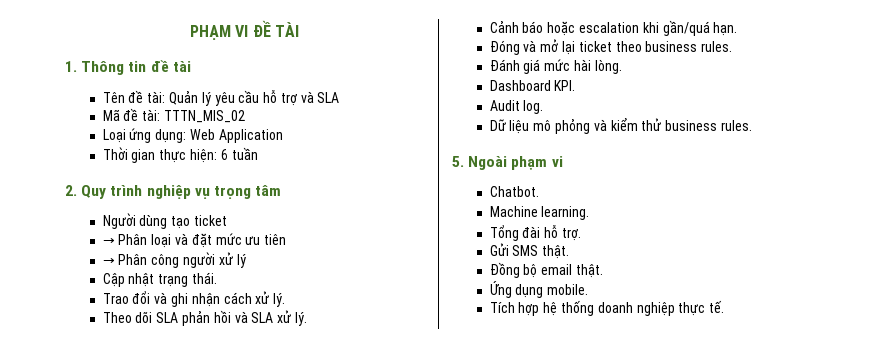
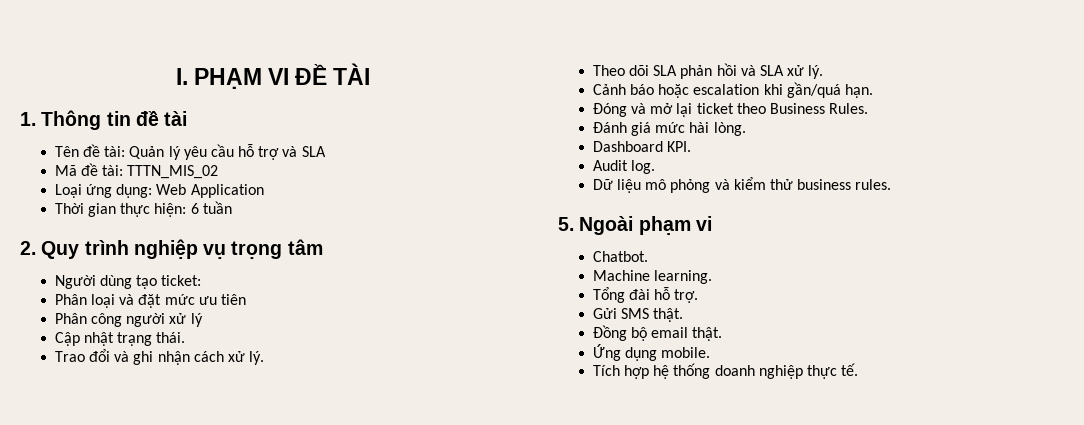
- PHẠM VI ĐỀ TÀI
+ I. PHẠM VI ĐỀ TÀI
- Người dùng tạo ticket
- → Phân loại và đặt mức ưu tiên
+ Người dùng tạo ticket:
+ Phân loại và đặt mức ưu tiên
- → Phân công người xử lý
+ Phân công người xử lý
- Đóng và mở lại ticket theo business rules.
+ Đóng và mở lại ticket theo Business Rules.

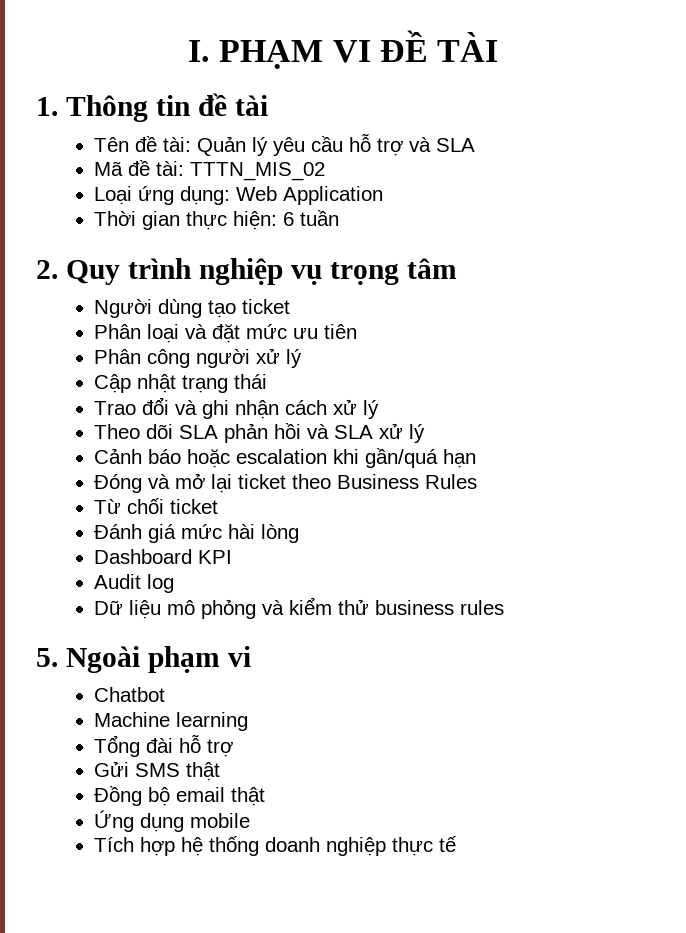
- Người dùng tạo ticket:
+ Người dùng tạo ticket
- Cập nhật trạng thái.
+ Cập nhật trạng thái
- Trao đổi và ghi nhận cách xử lý.
+ Trao đổi và ghi nhận cách xử lý
- Theo dõi SLA phản hồi và SLA xử lý.
+ Theo dõi SLA phản hồi và SLA xử lý
- Cảnh báo hoặc escalation khi gần/quá hạn.
+ Cảnh báo hoặc escalation khi gần/quá hạn
- Đóng và mở lại ticket theo Business Rules.
+ Đóng và mở lại ticket theo Business Rules
+ Từ chối ticket
- Đánh giá mức hài lòng.
+ Đánh giá mức hài lòng
- Dashboard KPI.
+ Dashboard KPI
- Audit log.
+ Audit log
- Dữ liệu mô phỏng và kiểm thử business rules.
+ Dữ liệu mô phỏng và kiểm thử business rules
- Chatbot.
+ Chatbot
- Machine learning.
+ Machine learning
- Tổng đài hỗ trợ.
+ Tổng đài hỗ trợ
- Gửi SMS thật.
+ Gửi SMS thật
- Đồng bộ email thật.
+ Đồng bộ email thật
- Ứng dụng mobile.
+ Ứng dụng mobile
- Tích hợp hệ thống doanh nghiệp thực tế.
+ Tích hợp hệ thống doanh nghiệp thực tế

